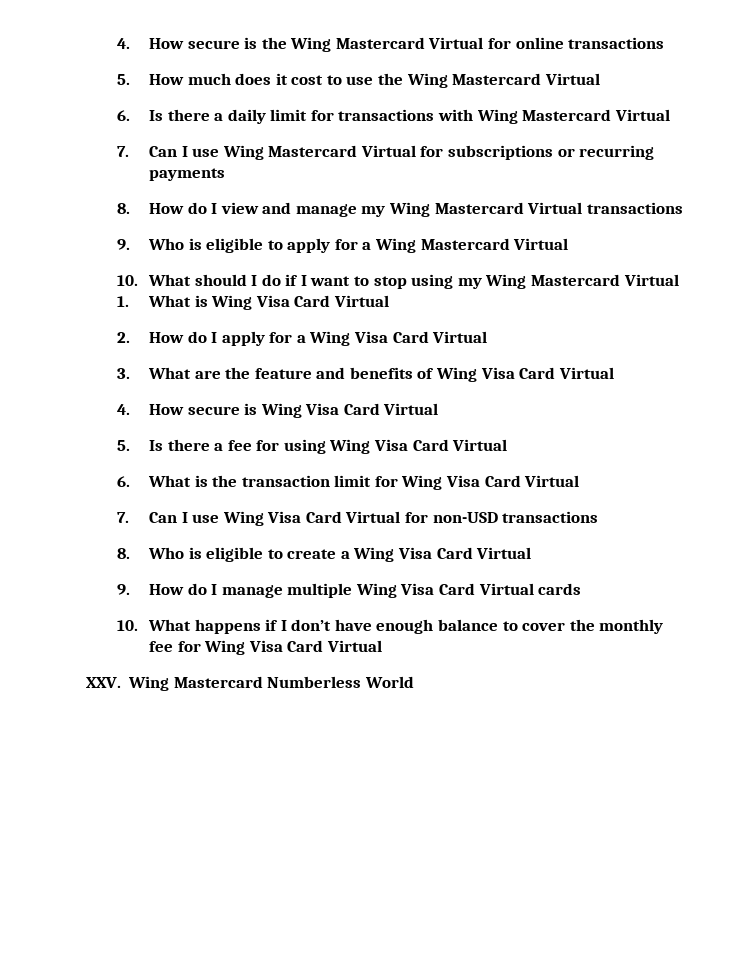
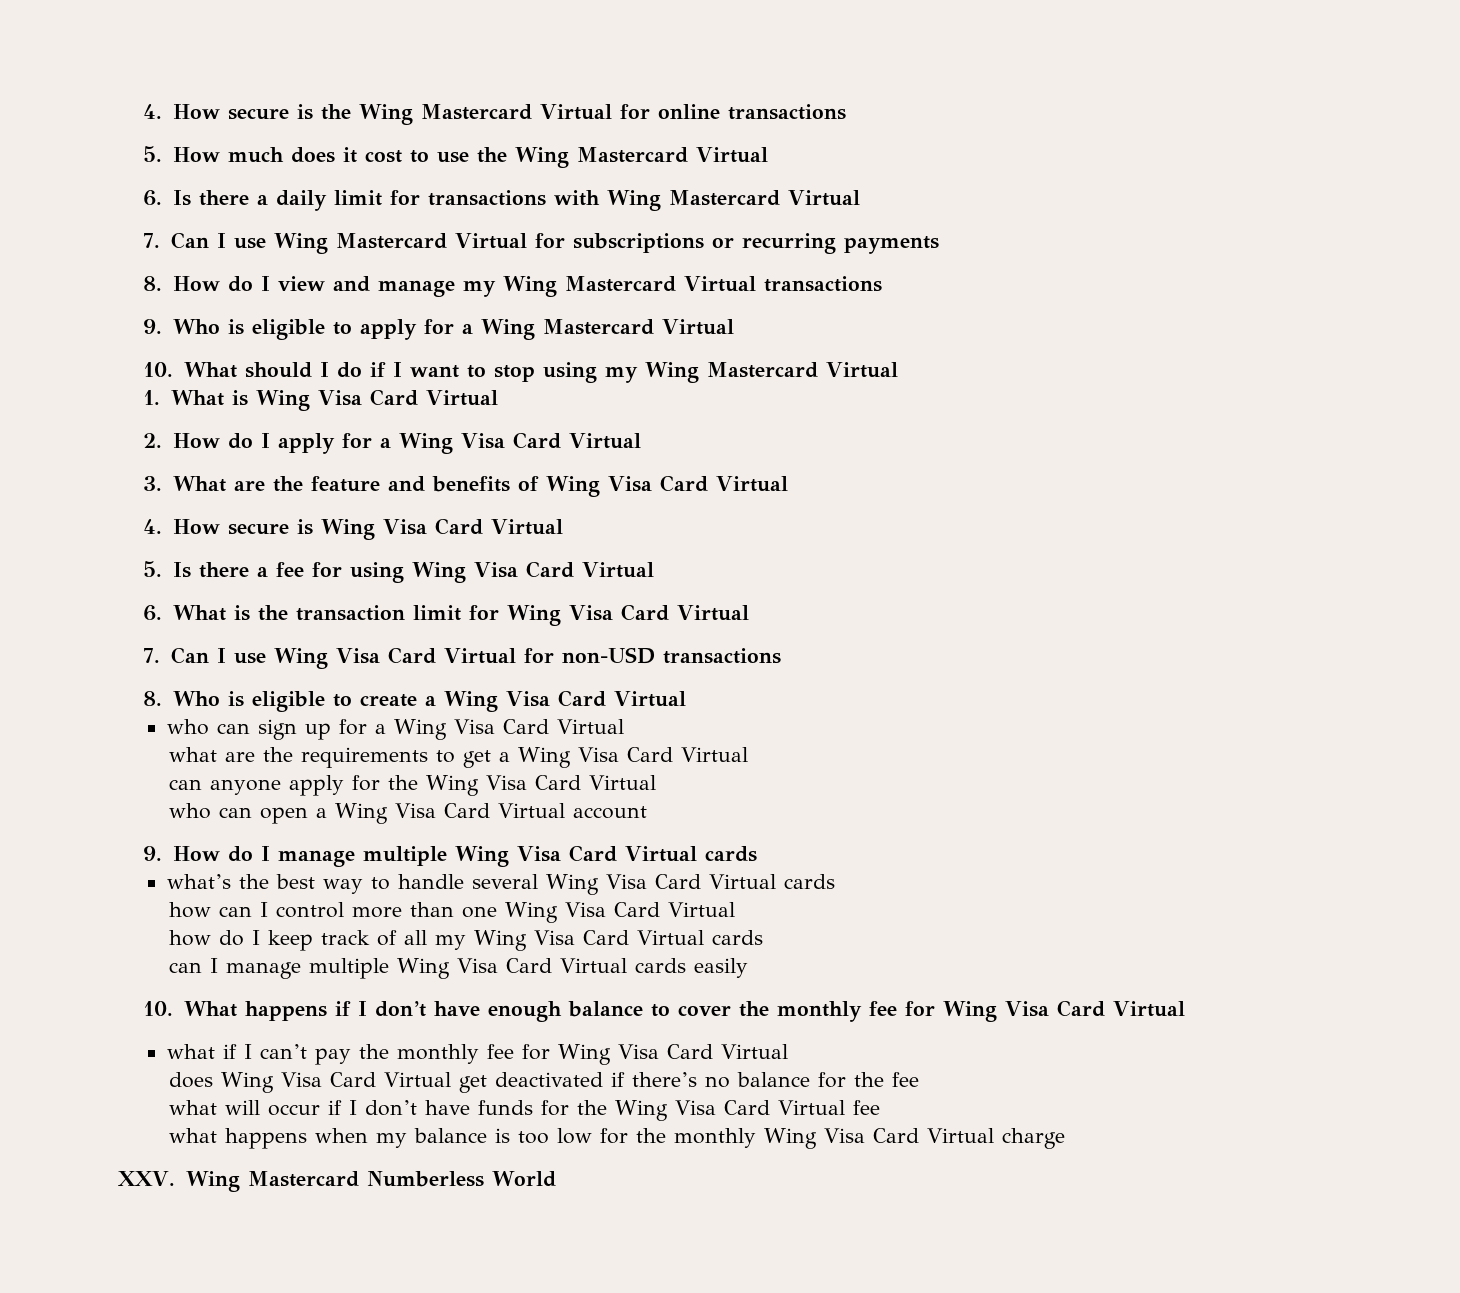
+ who can sign up for a Wing Visa Card Virtual
+ what are the requirements to get a Wing Visa Card Virtual
+ can anyone apply for the Wing Visa Card Virtual
+ who can open a Wing Visa Card Virtual account
+ what’s the best way to handle several Wing Visa Card Virtual cards
+ how can I control more than one Wing Visa Card Virtual
+ how do I keep track of all my Wing Visa Card Virtual cards
+ can I manage multiple Wing Visa Card Virtual cards easily
+ what if I can’t pay the monthly fee for Wing Visa Card Virtual
+ does Wing Visa Card Virtual get deactivated if there’s no balance for the fee
+ what will occur if I don’t have funds for the Wing Visa Card Virtual fee
+ what happens when my balance is too low for the monthly Wing Visa Card Virtual charge

